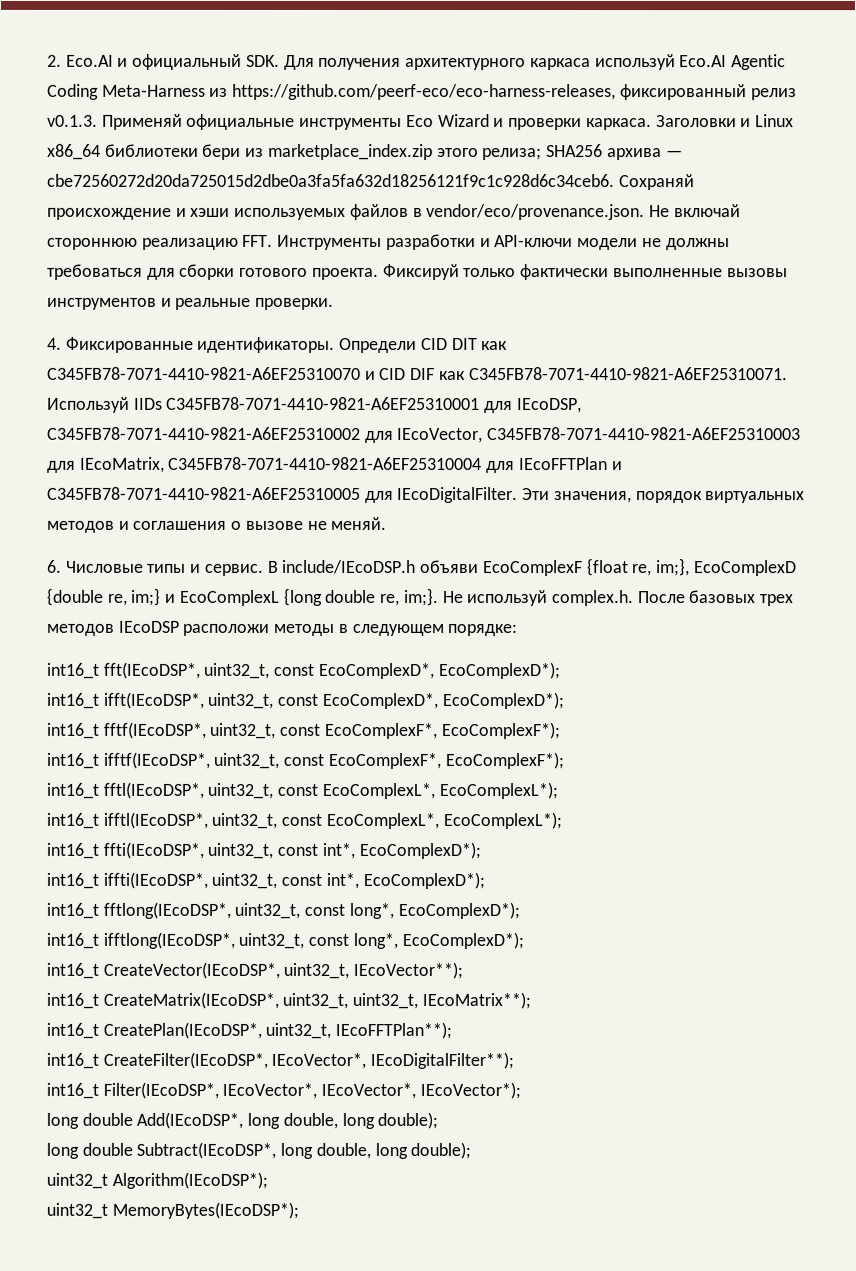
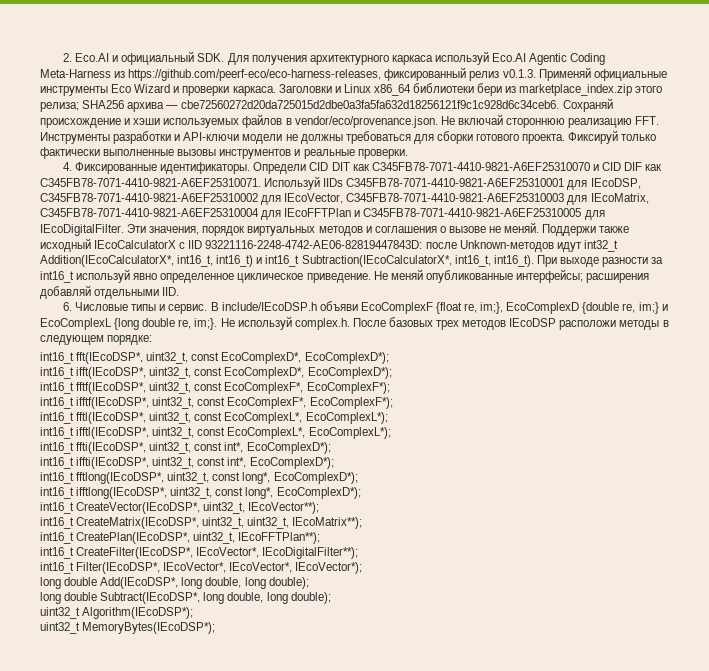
+ Поддержи также исходный IEcoCalculatorX с IID 93221116-2248-4742-AE06-82819447843D: после Unknown-методов идут int32_t Addition(IEcoCalculatorX*, int16_t, int16_t) и int16_t Subtraction(IEcoCalculatorX*, int16_t, int16_t). При выходе разности за int16_t используй явно определенное циклическое приведение. Не меняй опубликованные интерфейсы; расширения добавляй отдельными IID.

